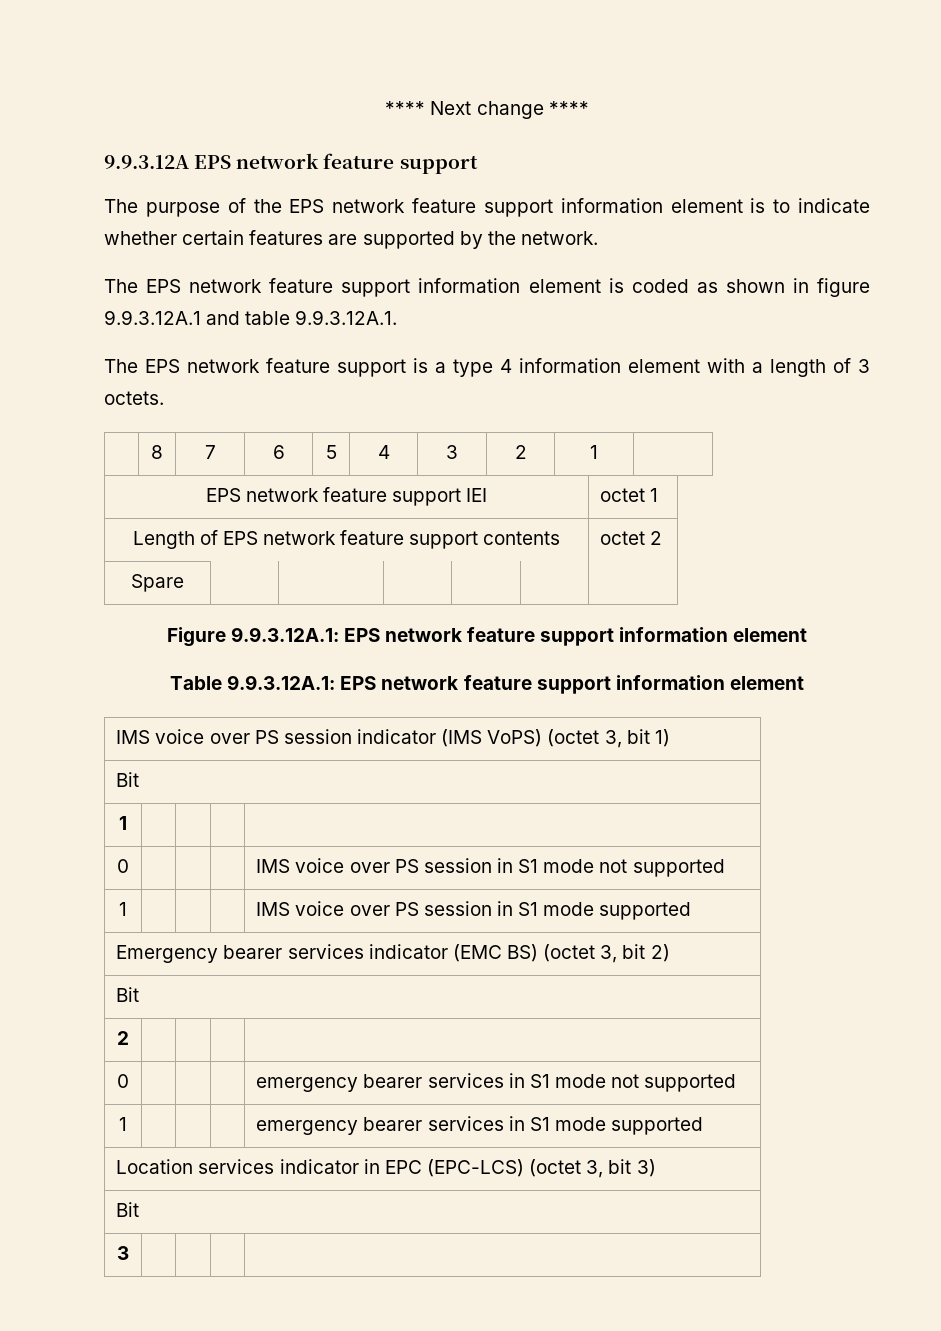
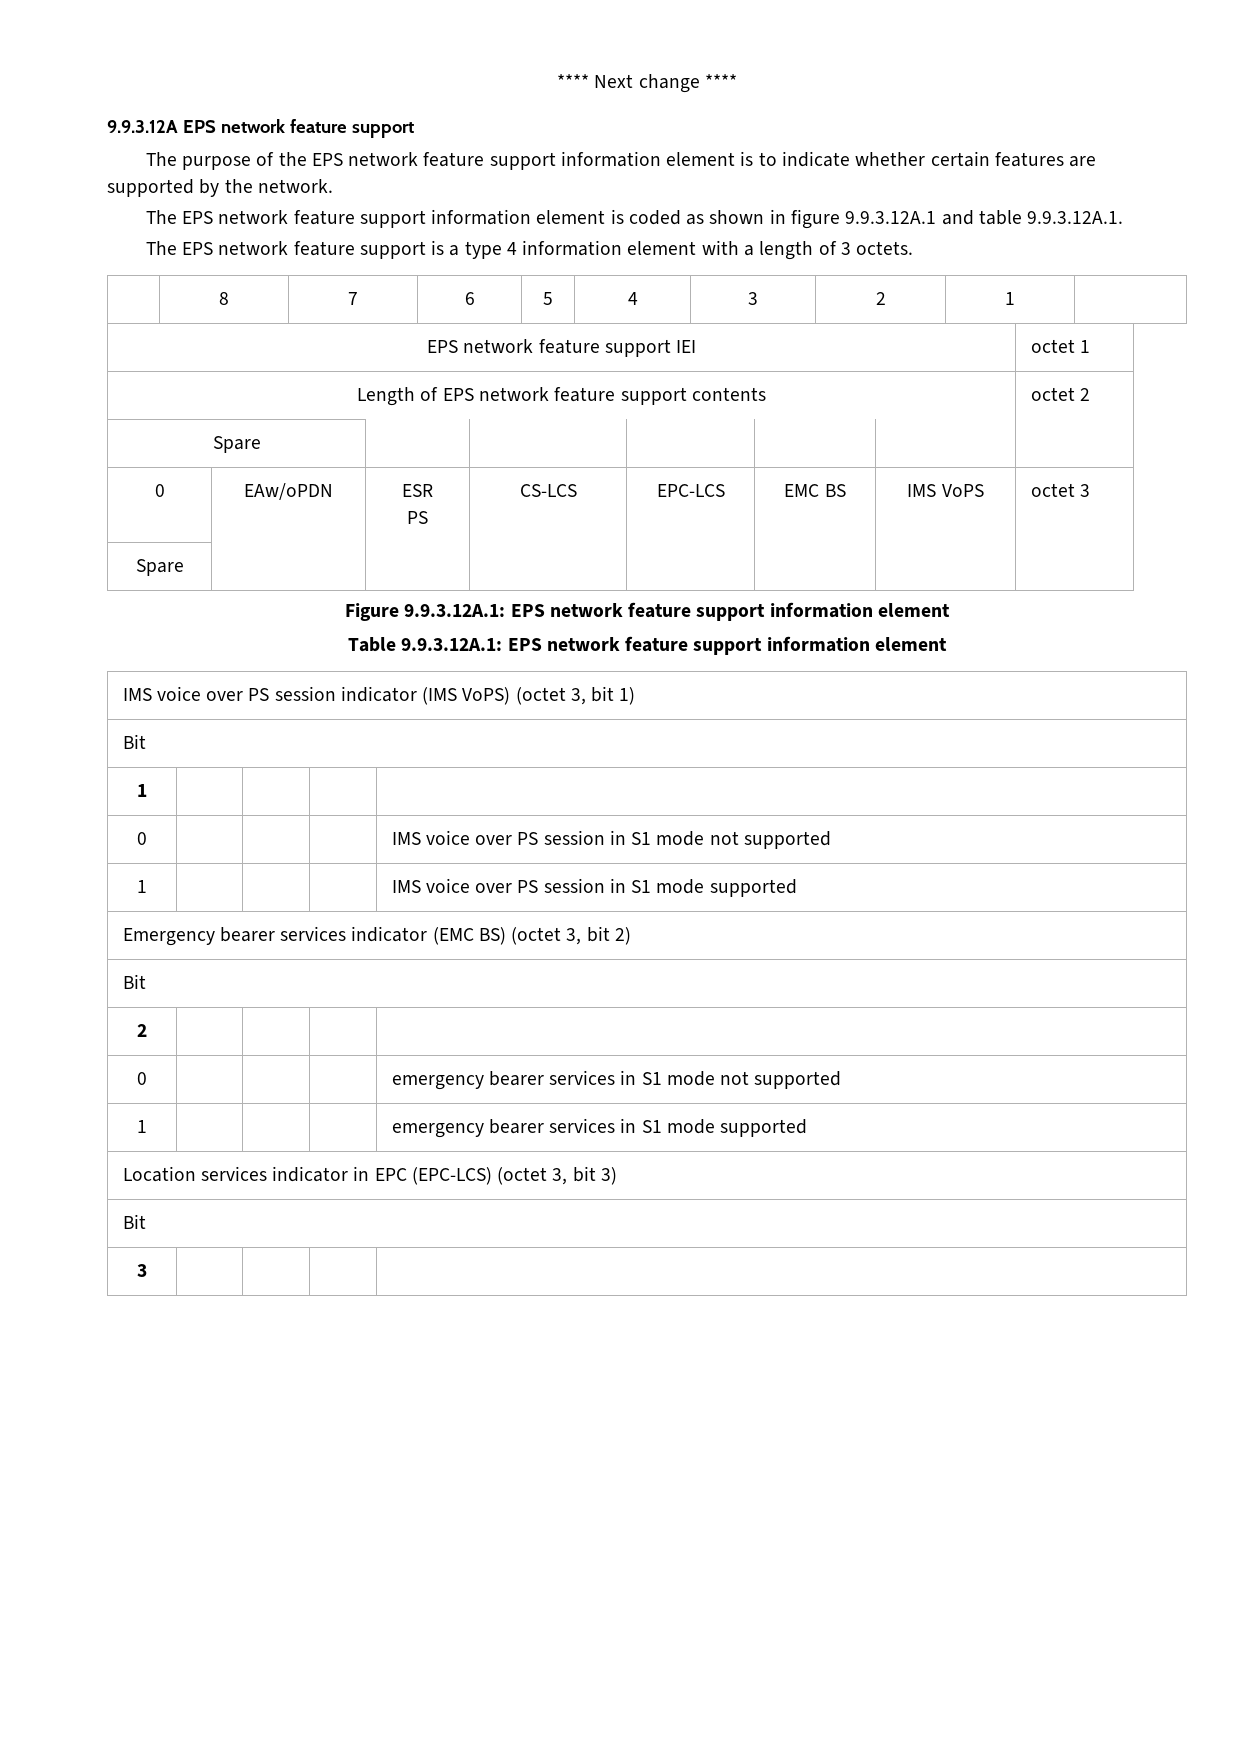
+ 0 | EAw/oPDN | ESR
+ PS | CS-LCS | EPC-LCS | EMC BS | IMS VoPS | octet 3
+ Spare | | | | | | |

